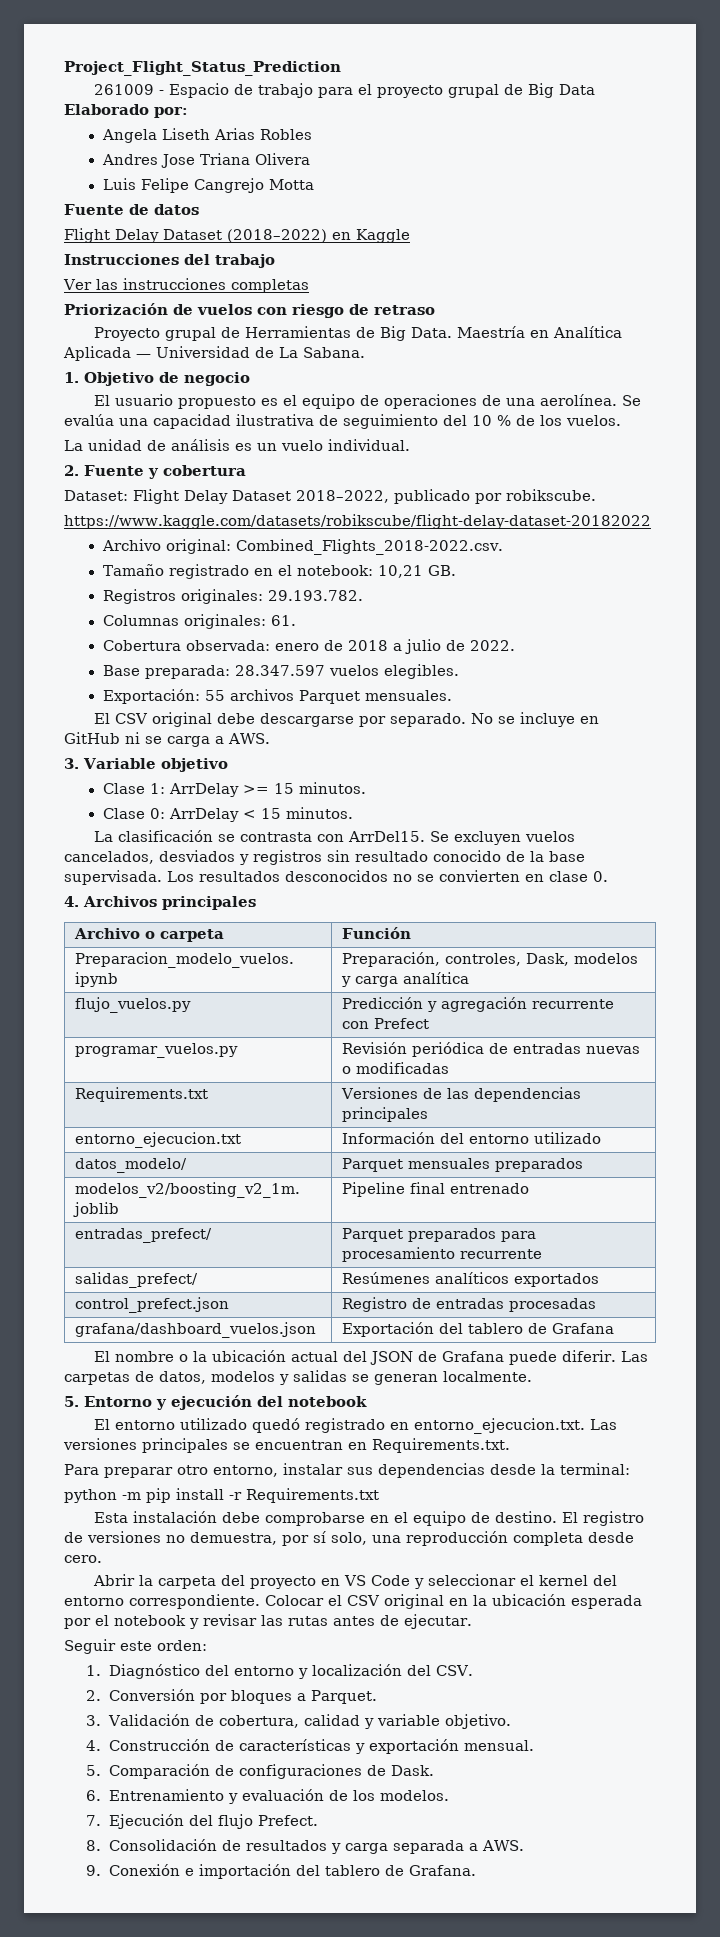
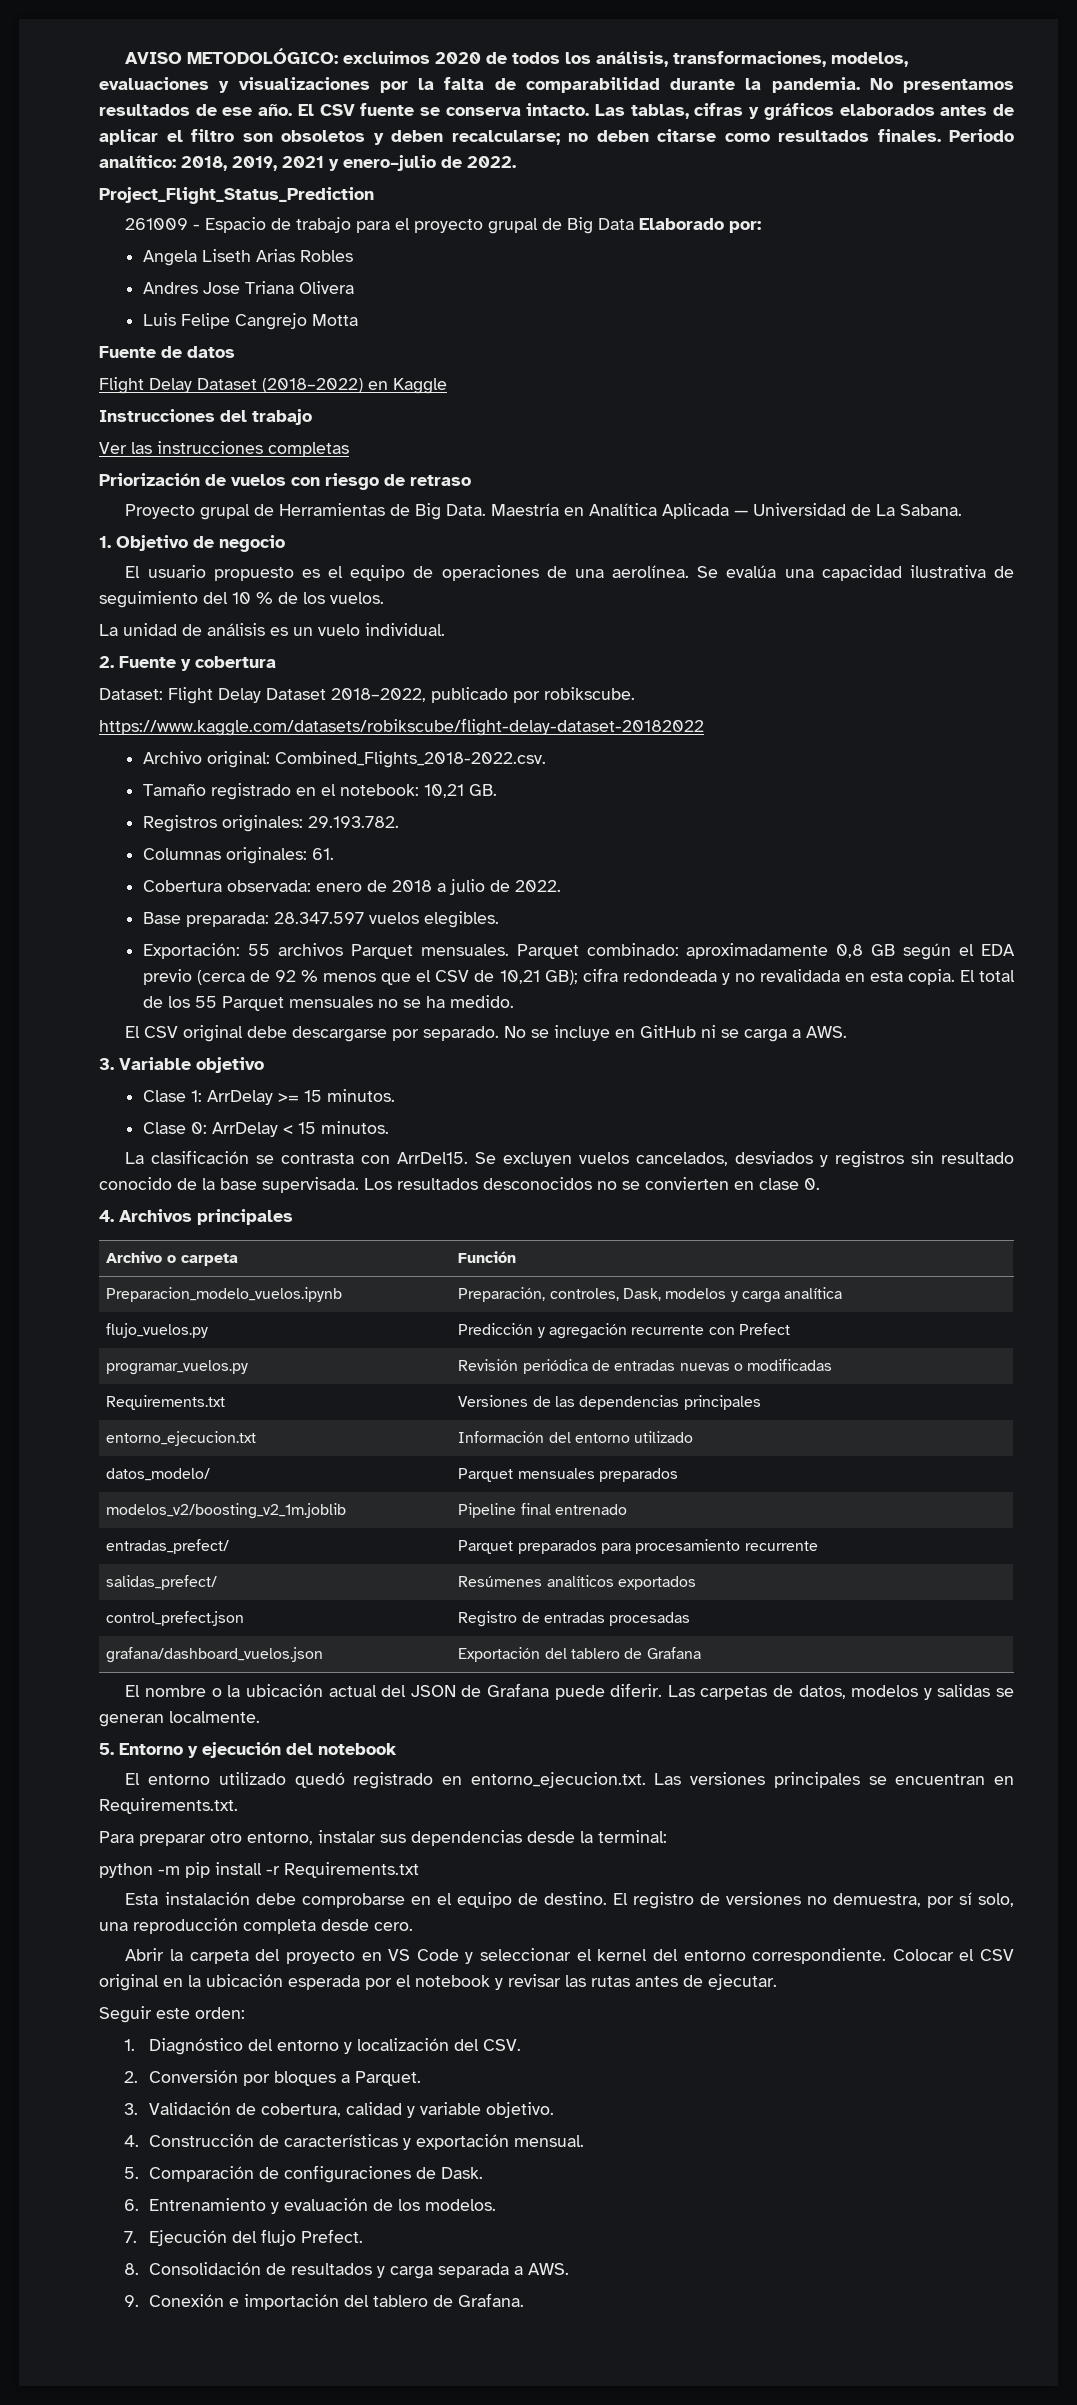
+ AVISO METODOLÓGICO: excluimos 2020 de todos los análisis, transformaciones, modelos, evaluaciones y visualizaciones por la falta de comparabilidad durante la pandemia. No presentamos resultados de ese año. El CSV fuente se conserva intacto. Las tablas, cifras y gráficos elaborados antes de aplicar el filtro son obsoletos y deben recalcularse; no deben citarse como resultados finales. Periodo analítico: 2018, 2019, 2021 y enero–julio de 2022.
+ Parquet combinado: aproximadamente 0,8 GB según el EDA previo (cerca de 92 % menos que el CSV de 10,21 GB); cifra redondeada y no revalidada en esta copia. El total de los 55 Parquet mensuales no se ha medido.

